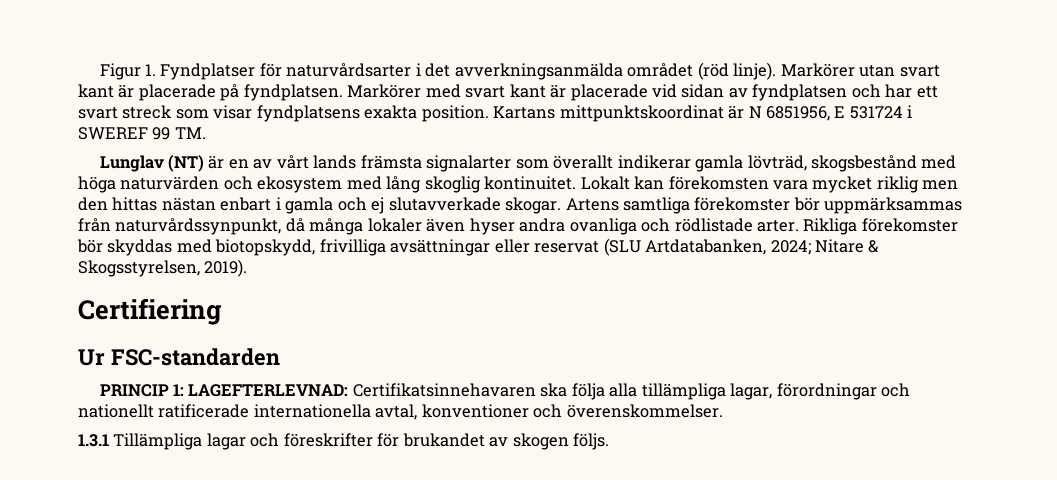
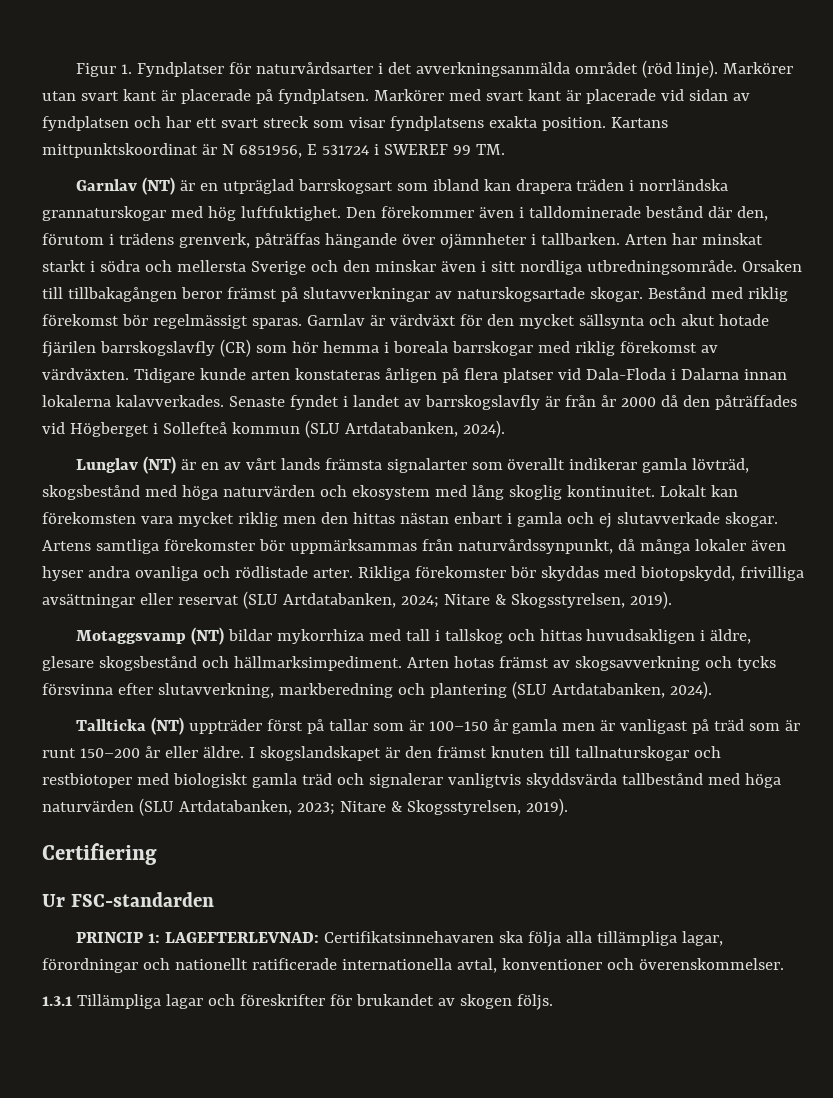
+ Garnlav (NT) är en utpräglad barrskogsart som ibland kan drapera träden i norrländska grannaturskogar med hög luftfuktighet. Den förekommer även i talldominerade bestånd där den, förutom i trädens grenverk, påträffas hängande över ojämnheter i tallbarken. Arten har minskat starkt i södra och mellersta Sverige och den minskar även i sitt nordliga utbredningsområde. Orsaken till tillbakagången beror främst på slutavverkningar av naturskogsartade skogar. Bestånd med riklig förekomst bör regelmässigt sparas. Garnlav är värdväxt för den mycket sällsynta och akut hotade fjärilen barrskogslavfly (CR) som hör hemma i boreala barrskogar med riklig förekomst av värdväxten. Tidigare kunde arten konstateras årligen på flera platser vid Dala-Floda i Dalarna innan lokalerna kalavverkades. Senaste fyndet i landet av barrskogslavfly är från år 2000 då den påträffades vid Högberget i Sollefteå kommun (SLU Artdatabanken, 2024).
+ Motaggsvamp (NT) bildar mykorrhiza med tall i tallskog och hittas huvudsakligen i äldre, glesare skogsbestånd och hällmarksimpediment. Arten hotas främst av skogsavverkning och tycks försvinna efter slutavverkning, markberedning och plantering (SLU Artdatabanken, 2024).
+ Tallticka (NT) uppträder först på tallar som är 100–150 år gamla men är vanligast på träd som är runt 150–200 år eller äldre. I skogslandskapet är den främst knuten till tallnaturskogar och restbiotoper med biologiskt gamla träd och signalerar vanligtvis skyddsvärda tallbestånd med höga naturvärden (SLU Artdatabanken, 2023; Nitare & Skogsstyrelsen, 2019).

